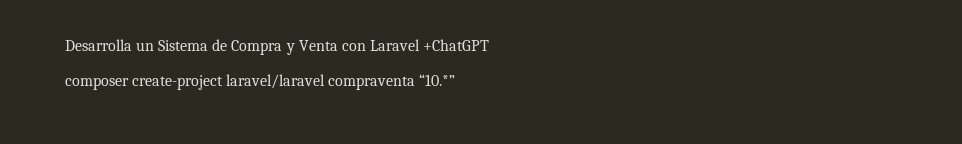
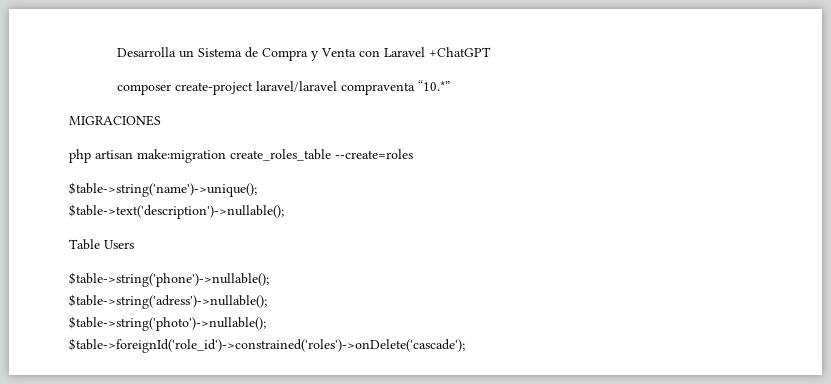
+ MIGRACIONES
+ php artisan make:migration create_roles_table --create=roles
+ $table->string('name')->unique();
+ $table->text('description')->nullable();
+ Table Users
+ $table->string('phone')->nullable();
+ $table->string('adress')->nullable();
+ $table->string('photo')->nullable();
+ $table->foreignId('role_id')->constrained('roles')->onDelete('cascade');

